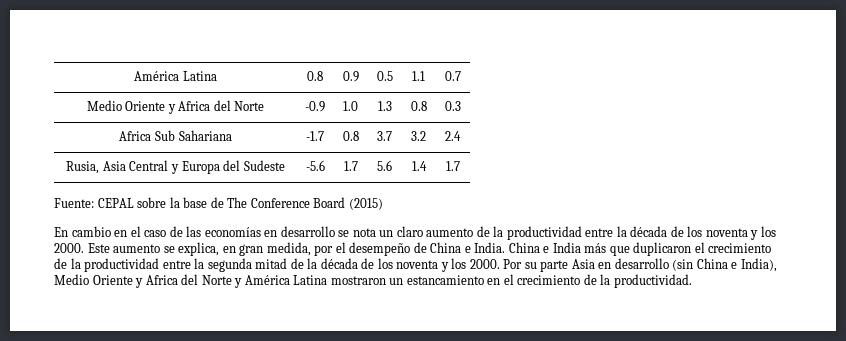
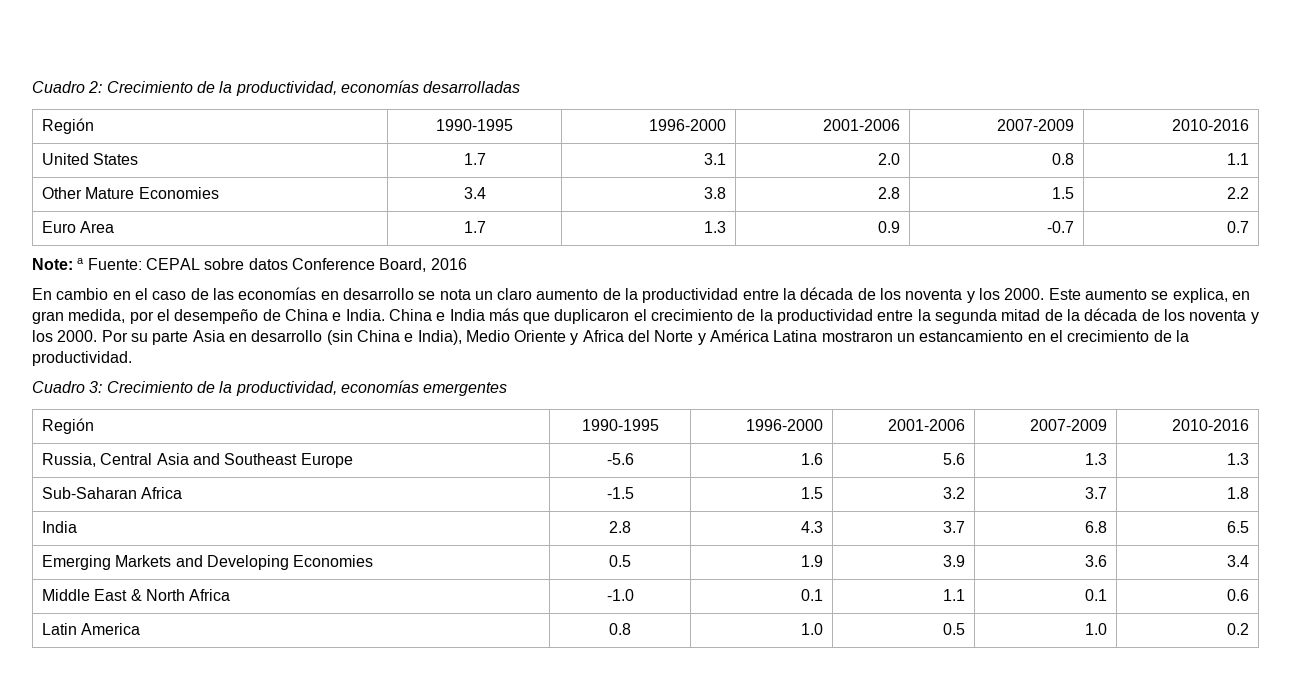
- América Latina | 0.8 | 0.9 | 0.5 | 1.1 | 0.7
- Medio Oriente y Africa del Norte | -0.9 | 1.0 | 1.3 | 0.8 | 0.3
- Africa Sub Sahariana | -1.7 | 0.8 | 3.7 | 3.2 | 2.4
- Rusia, Asia Central y Europa del Sudeste | -5.6 | 1.7 | 5.6 | 1.4 | 1.7
- Fuente: CEPAL sobre la base de The Conference Board (2015)
+ Cuadro 2: Crecimiento de la productividad, economías desarrolladas
+ Región | 1990-1995 | 1996-2000 | 2001-2006 | 2007-2009 | 2010-2016
+ United States | 1.7 | 3.1 | 2.0 | 0.8 | 1.1
+ Other Mature Economies | 3.4 | 3.8 | 2.8 | 1.5 | 2.2
+ Euro Area | 1.7 | 1.3 | 0.9 | -0.7 | 0.7
+ Note: a Fuente: CEPAL sobre datos Conference Board, 2016
+ Cuadro 3: Crecimiento de la productividad, economías emergentes
+ Región | 1990-1995 | 1996-2000 | 2001-2006 | 2007-2009 | 2010-2016
+ Russia, Central Asia and Southeast Europe | -5.6 | 1.6 | 5.6 | 1.3 | 1.3
+ Sub-Saharan Africa | -1.5 | 1.5 | 3.2 | 3.7 | 1.8
+ India | 2.8 | 4.3 | 3.7 | 6.8 | 6.5
+ Emerging Markets and Developing Economies | 0.5 | 1.9 | 3.9 | 3.6 | 3.4
+ Middle East & North Africa | -1.0 | 0.1 | 1.1 | 0.1 | 0.6
+ Latin America | 0.8 | 1.0 | 0.5 | 1.0 | 0.2

